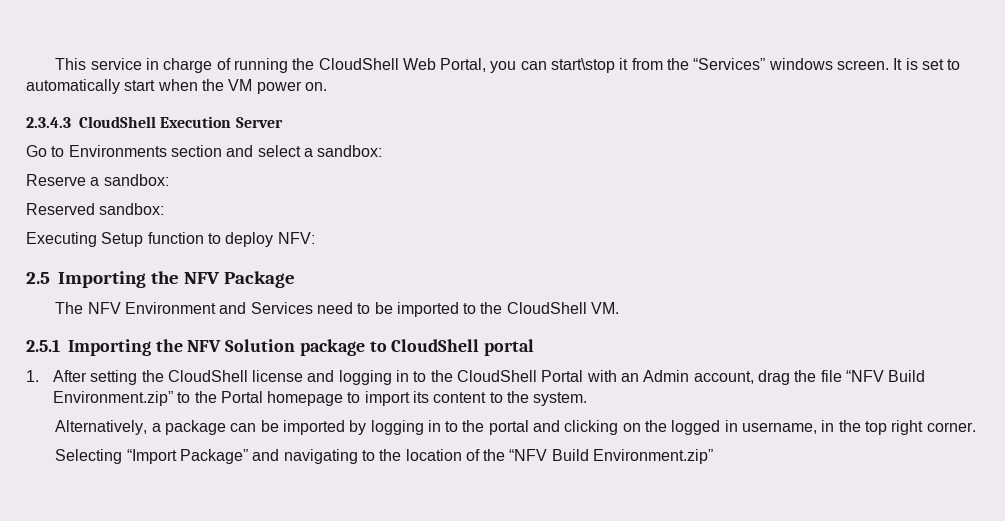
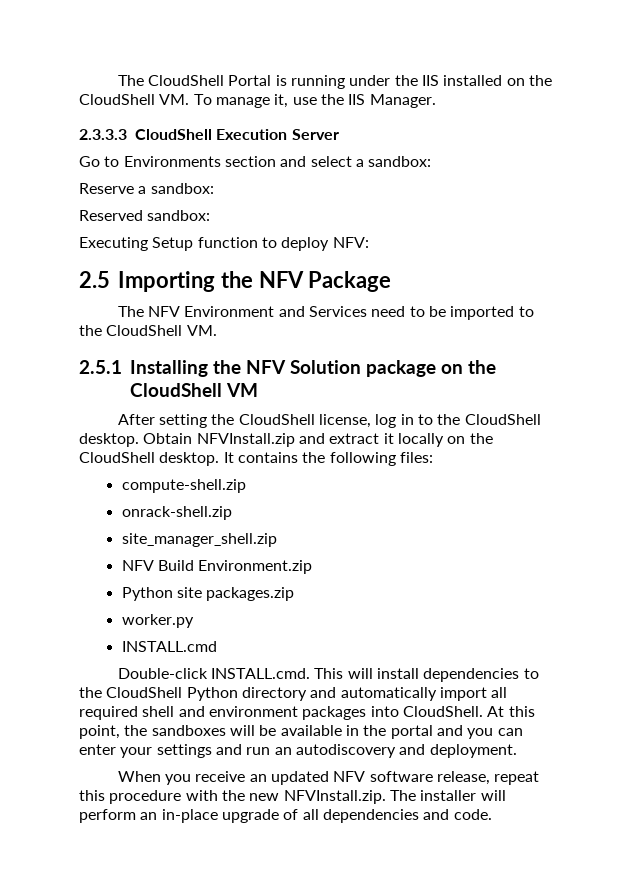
- This service in charge of running the CloudShell Web Portal, you can start\stop it from the “Services” windows screen. It is set to automatically start when the VM power on.
- 2.3.4.3 CloudShell Execution Server
+ The CloudShell Portal is running under the IIS installed on the CloudShell VM. To manage it, use the IIS Manager.
+ 2.3.3.3 CloudShell Execution Server
- 2.5.1 Importing the NFV Solution package to CloudShell portal
- 1. After setting the CloudShell license and logging in to the CloudShell Portal with an Admin account, drag the file “NFV Build Environment.zip” to the Portal homepage to import its content to the system.
- Alternatively, a package can be imported by logging in to the portal and clicking on the logged in username, in the top right corner.
- Selecting “Import Package” and navigating to the location of the “NFV Build Environment.zip”
+ 2.5.1 Installing the NFV Solution package on the CloudShell VM
+ After setting the CloudShell license, log in to the CloudShell desktop. Obtain NFVInstall.zip and extract it locally on the CloudShell desktop. It contains the following files:
+ compute-shell.zip
+ onrack-shell.zip
+ site_manager_shell.zip
+ NFV Build Environment.zip
+ Python site packages.zip
+ worker.py
+ INSTALL.cmd
+ Double-click INSTALL.cmd. This will install dependencies to the CloudShell Python directory and automatically import all required shell and environment packages into CloudShell. At this point, the sandboxes will be available in the portal and you can enter your settings and run an autodiscovery and deployment.
+ When you receive an updated NFV software release, repeat this procedure with the new NFVInstall.zip. The installer will perform an in-place upgrade of all dependencies and code.

